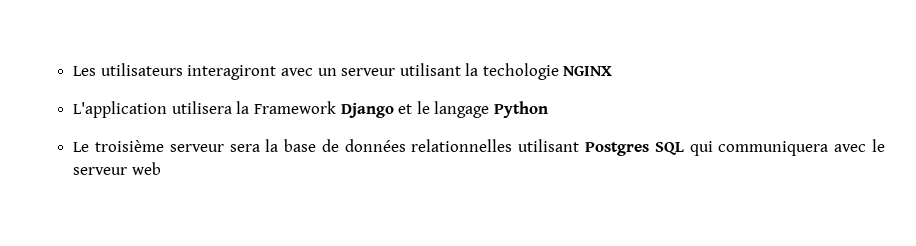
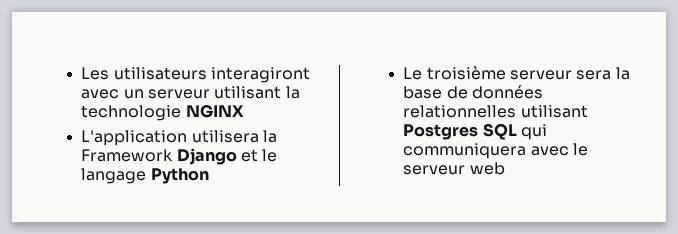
- Les utilisateurs interagiront avec un serveur utilisant la techologie NGINX
+ Les utilisateurs interagiront avec un serveur utilisant la technologie NGINX

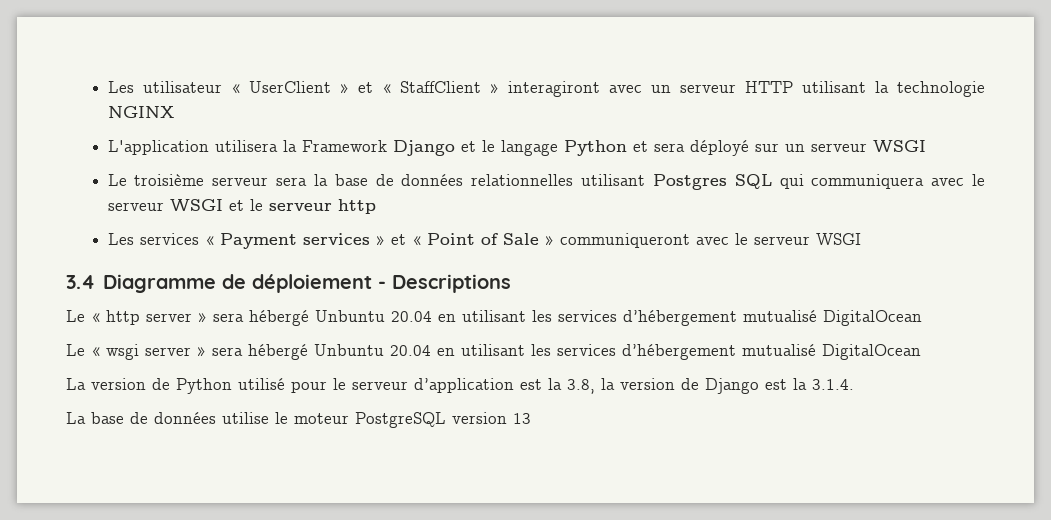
- Les utilisateurs interagiront avec un serveur utilisant la technologie NGINX
+ Les utilisateur « UserClient » et « StaffClient » interagiront avec un serveur HTTP utilisant la technologie NGINX
- L'application utilisera la Framework Django et le langage Python
+ L'application utilisera la Framework Django et le langage Python et sera déployé sur un serveur WSGI
- Le troisième serveur sera la base de données relationnelles utilisant Postgres SQL qui communiquera avec le serveur web
+ Le troisième serveur sera la base de données relationnelles utilisant Postgres SQL qui communiquera avec le serveur WSGI et le serveur http
+ Les services « Payment services » et « Point of Sale » communiqueront avec le serveur WSGI
+ 3.4 Diagramme de déploiement - Descriptions
+ Le « http server » sera hébergé Unbuntu 20.04 en utilisant les services d’hébergement mutualisé DigitalOcean
+ Le « wsgi server » sera hébergé Unbuntu 20.04 en utilisant les services d’hébergement mutualisé DigitalOcean
+ La version de Python utilisé pour le serveur d’application est la 3.8, la version de Django est la 3.1.4.
+ La base de données utilise le moteur PostgreSQL version 13

